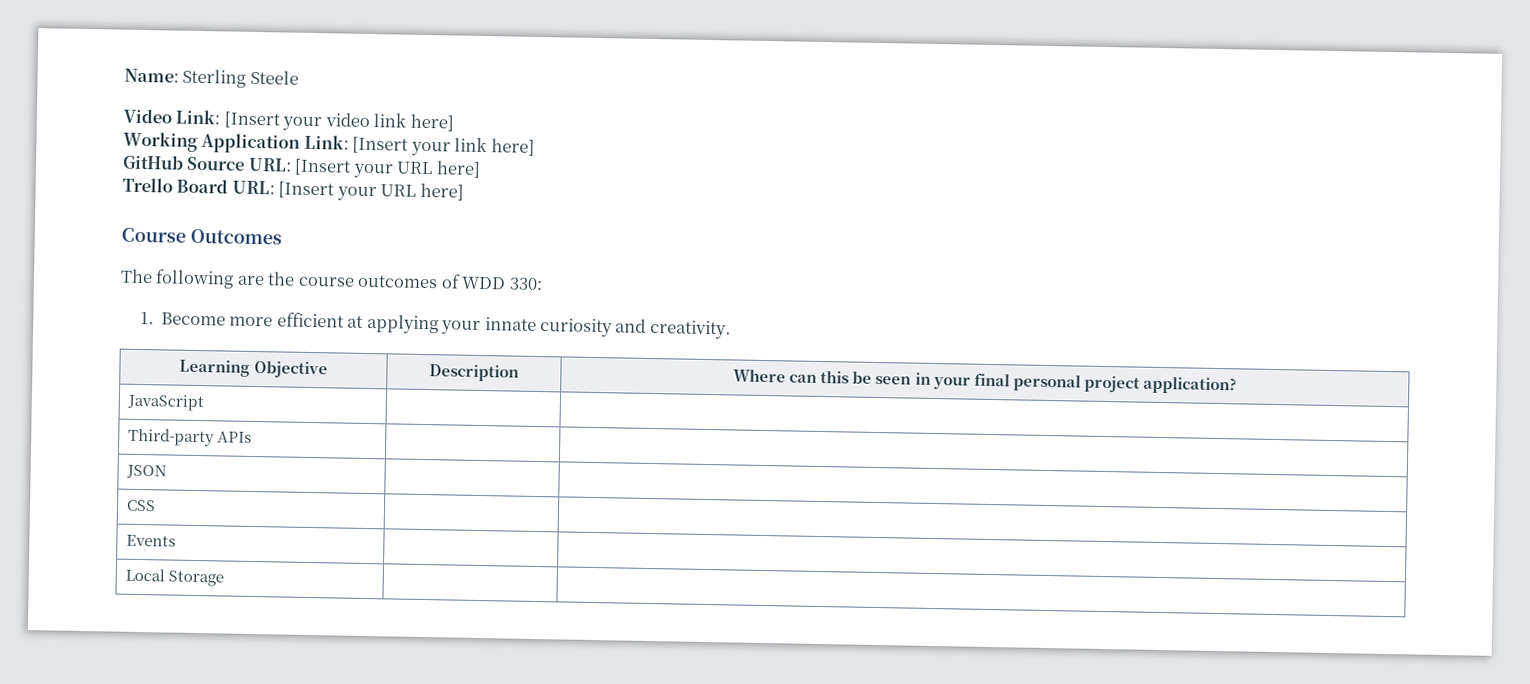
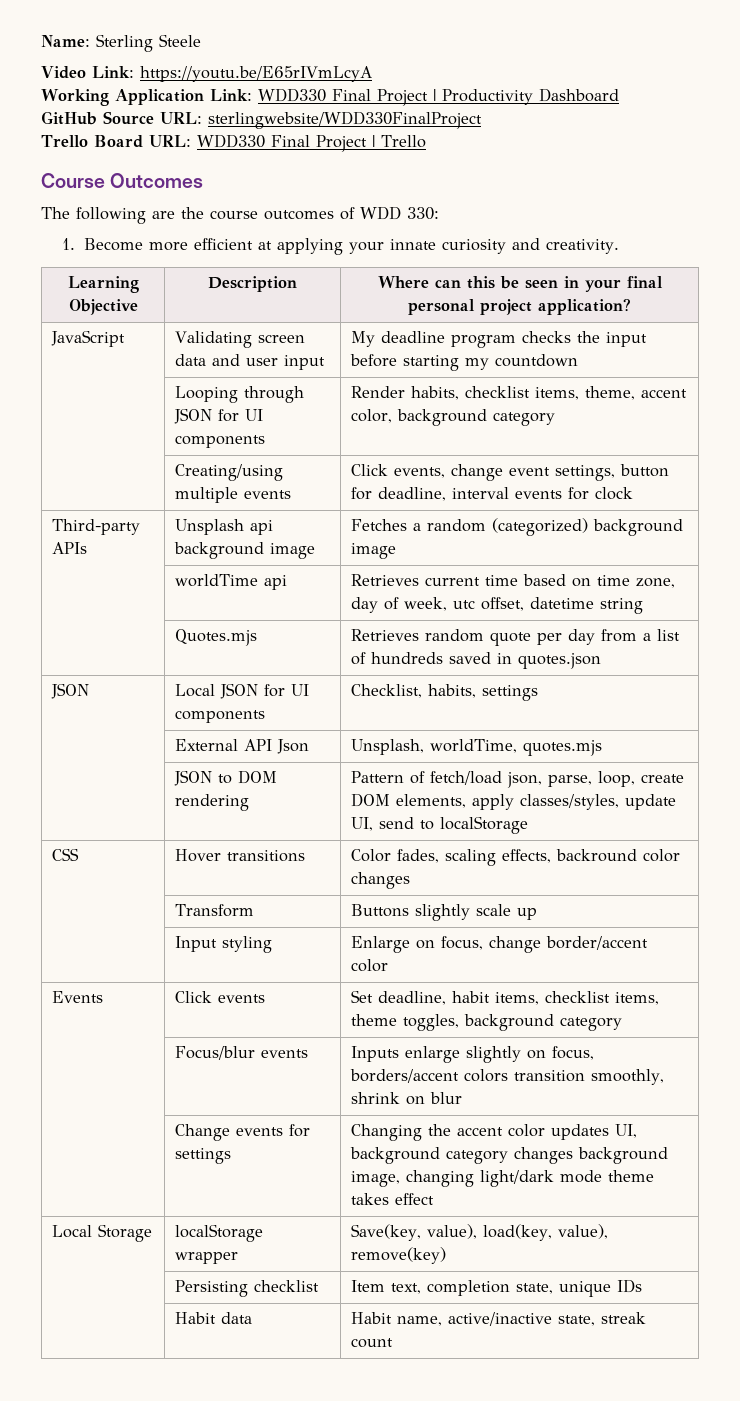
- Video Link: [Insert your video link here]
- Working Application Link: [Insert your link here]
+ Video Link: https://youtu.be/E65rIVmLcyA
+ Working Application Link: WDD330 Final Project | Productivity Dashboard
- GitHub Source URL: [Insert your URL here]
+ GitHub Source URL: sterlingwebsite/WDD330FinalProject
- Trello Board URL: [Insert your URL here]
+ Trello Board URL: WDD330 Final Project | Trello
- JavaScript | |
- Third-party APIs | |
- JSON | |
- CSS | |
- Events | |
- Local Storage | |
+ JavaScript | Validating screen data and user input | My deadline program checks the input before starting my countdown
+ | Looping through JSON for UI components | Render habits, checklist items, theme, accent color, background category
+ | Creating/using multiple events | Click events, change event settings, button for deadline, interval events for clock
+ Third-party APIs | Unsplash api background image | Fetches a random (categorized) background image
+ | worldTime api | Retrieves current time based on time zone, day of week, utc offset, datetime string
+ | Quotes.mjs | Retrieves random quote per day from a list of hundreds saved in quotes.json
+ JSON | Local JSON for UI components | Checklist, habits, settings
+ | External API Json | Unsplash, worldTime, quotes.mjs
+ | JSON to DOM rendering | Pattern of fetch/load json, parse, loop, create DOM elements, apply classes/styles, update UI, send to localStorage
+ CSS | Hover transitions | Color fades, scaling effects, backround color changes
+ | Transform | Buttons slightly scale up
+ | Input styling | Enlarge on focus, change border/accent color
+ Events | Click events | Set deadline, habit items, checklist items, theme toggles, background category
+ | Focus/blur events | Inputs enlarge slightly on focus, borders/accent colors transition smoothly, shrink on blur
+ | Change events for settings | Changing the accent color updates UI, background category changes background image, changing light/dark mode theme takes effect
+ Local Storage | localStorage wrapper | Save(key, value), load(key, value), remove(key)
+ | Persisting checklist | Item text, completion state, unique IDs
+ | Habit data | Habit name, active/inactive state, streak count

